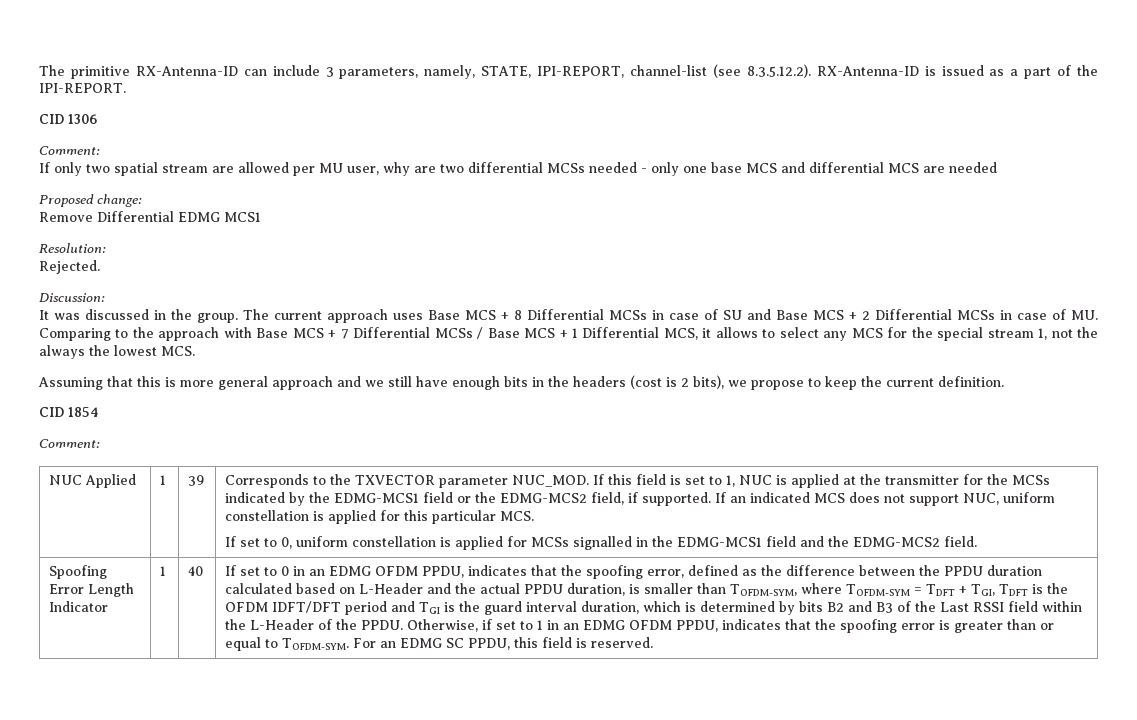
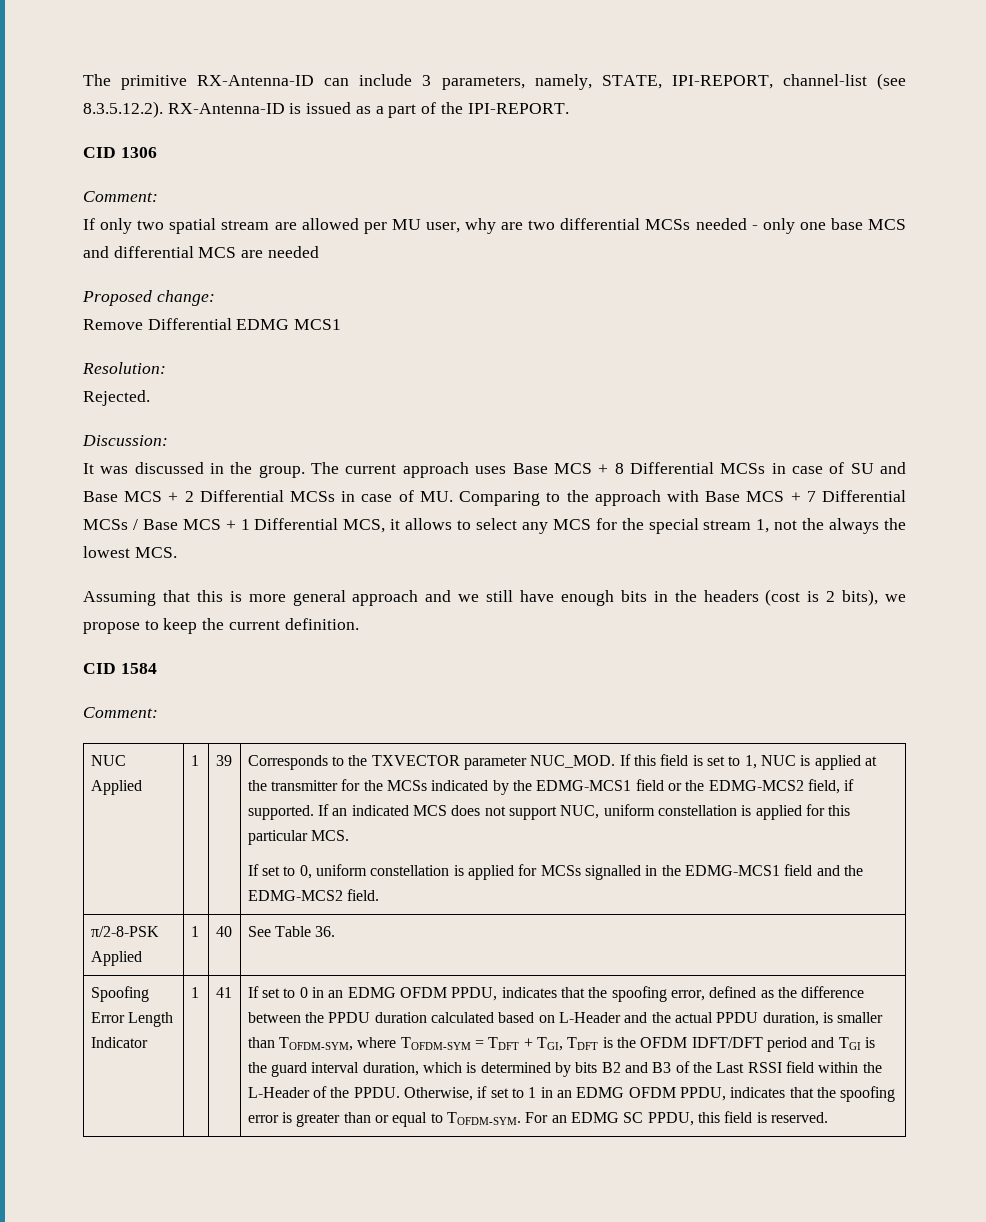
- CID 1854
+ CID 1584
+ π/2-8-PSK Applied | 1 | 40 | See Table 36.
- 40
+ 41

